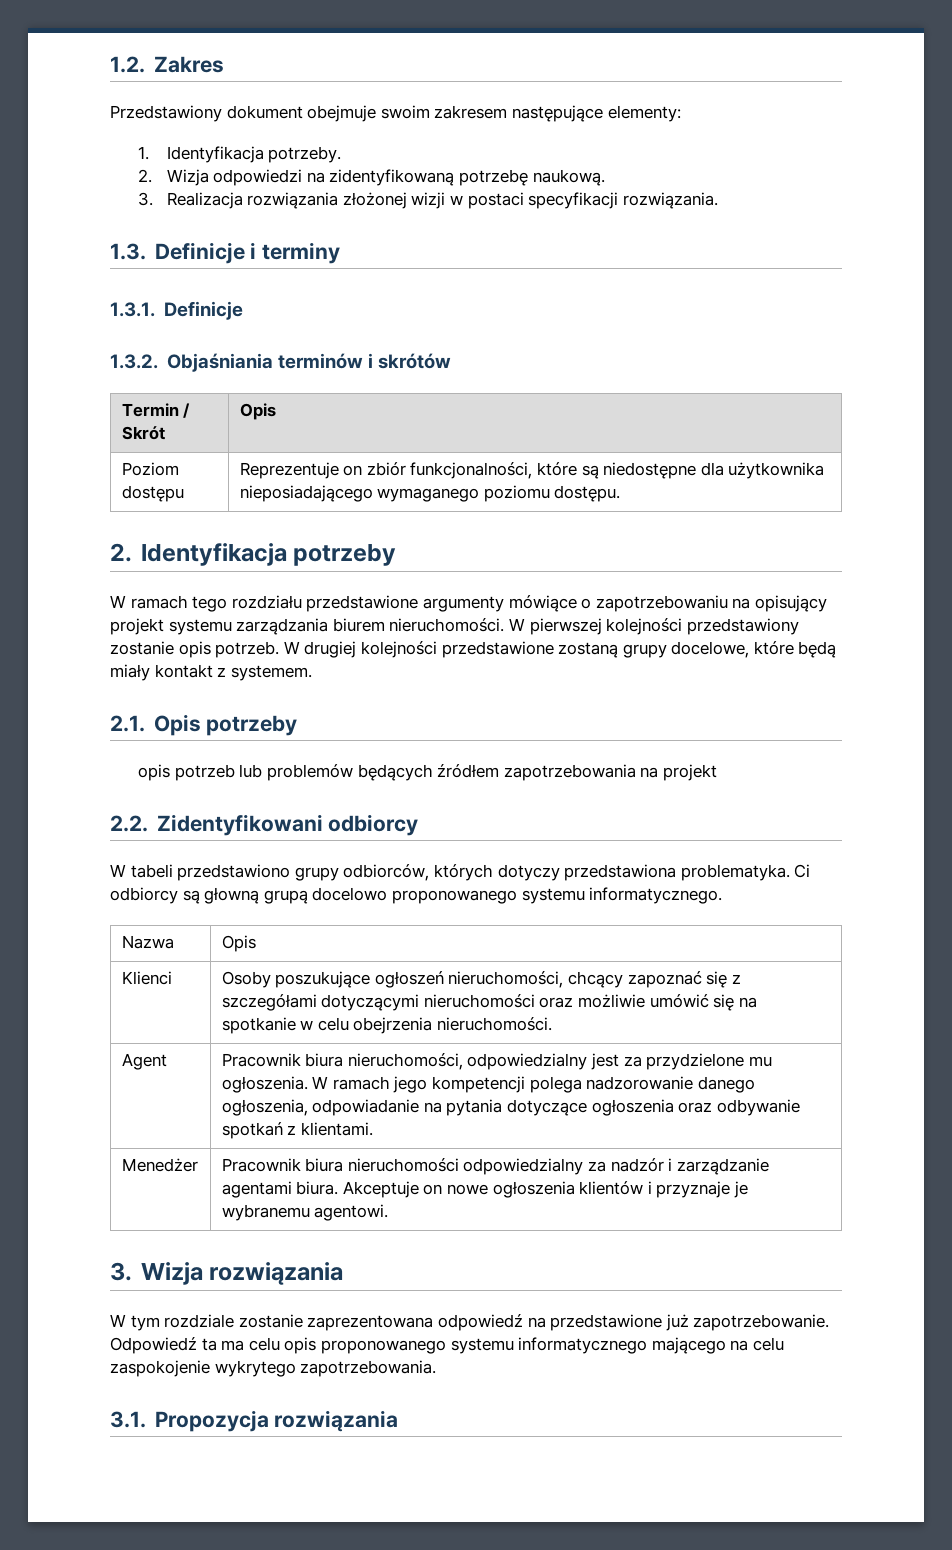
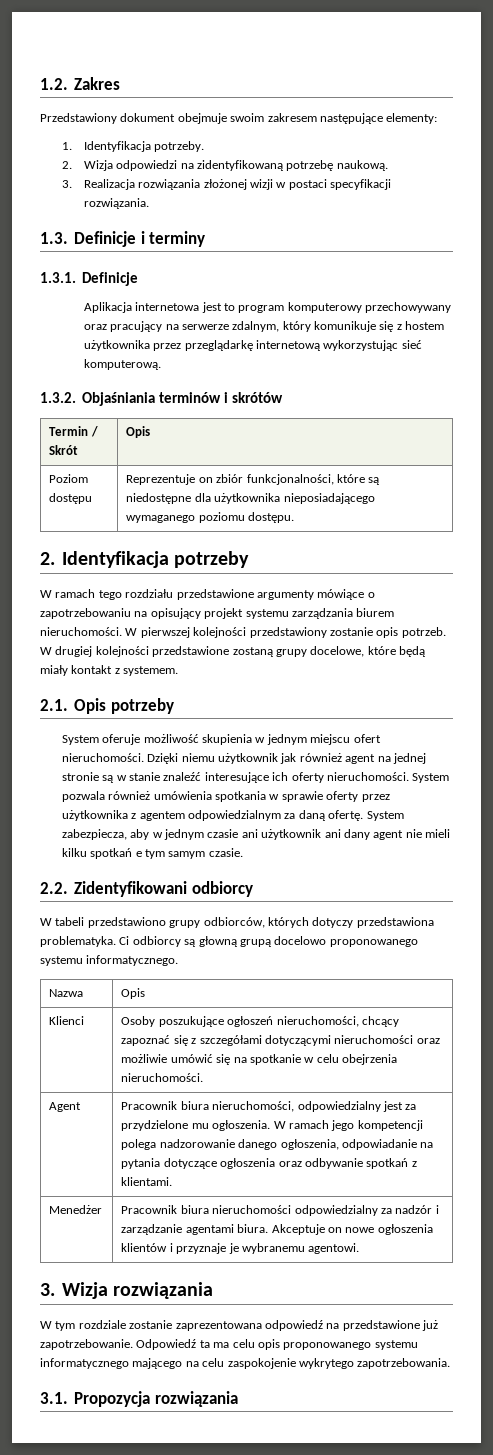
+ Aplikacja internetowa jest to program komputerowy przechowywany oraz pracujący na serwerze zdalnym, który komunikuje się z hostem użytkownika przez przeglądarkę internetową wykorzystując sieć komputerową.
- opis potrzeb lub problemów będących źródłem zapotrzebowania na projekt
+ System oferuje możliwość skupienia w jednym miejscu ofert nieruchomości. Dzięki niemu użytkownik jak również agent na jednej stronie są w stanie znaleźć interesujące ich oferty nieruchomości. System pozwala również umówienia spotkania w sprawie oferty przez użytkownika z agentem odpowiedzialnym za daną ofertę. System zabezpiecza, aby w jednym czasie ani użytkownik ani dany agent nie mieli kilku spotkań e tym samym czasie.

